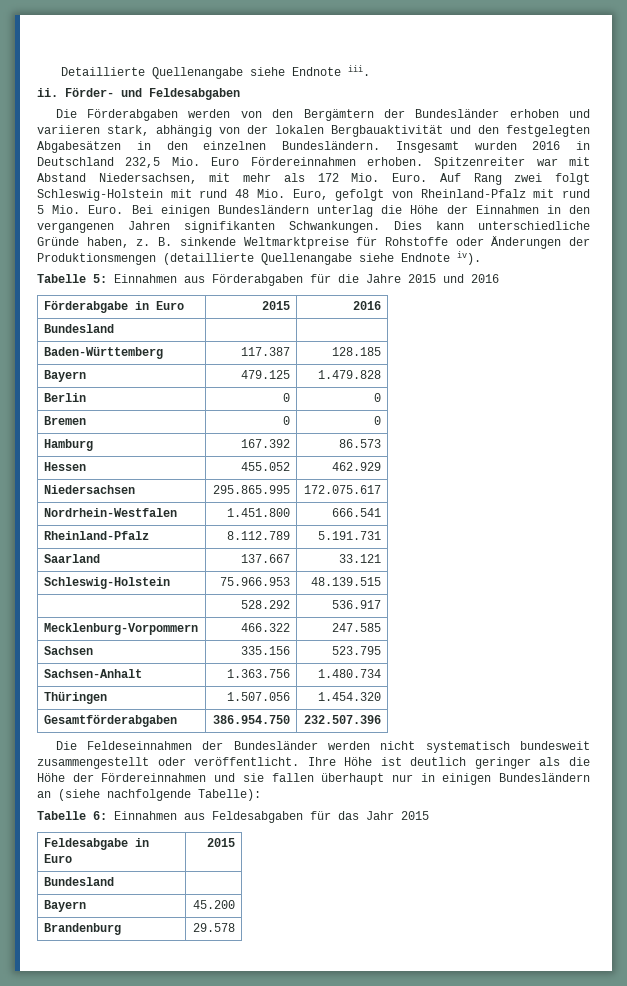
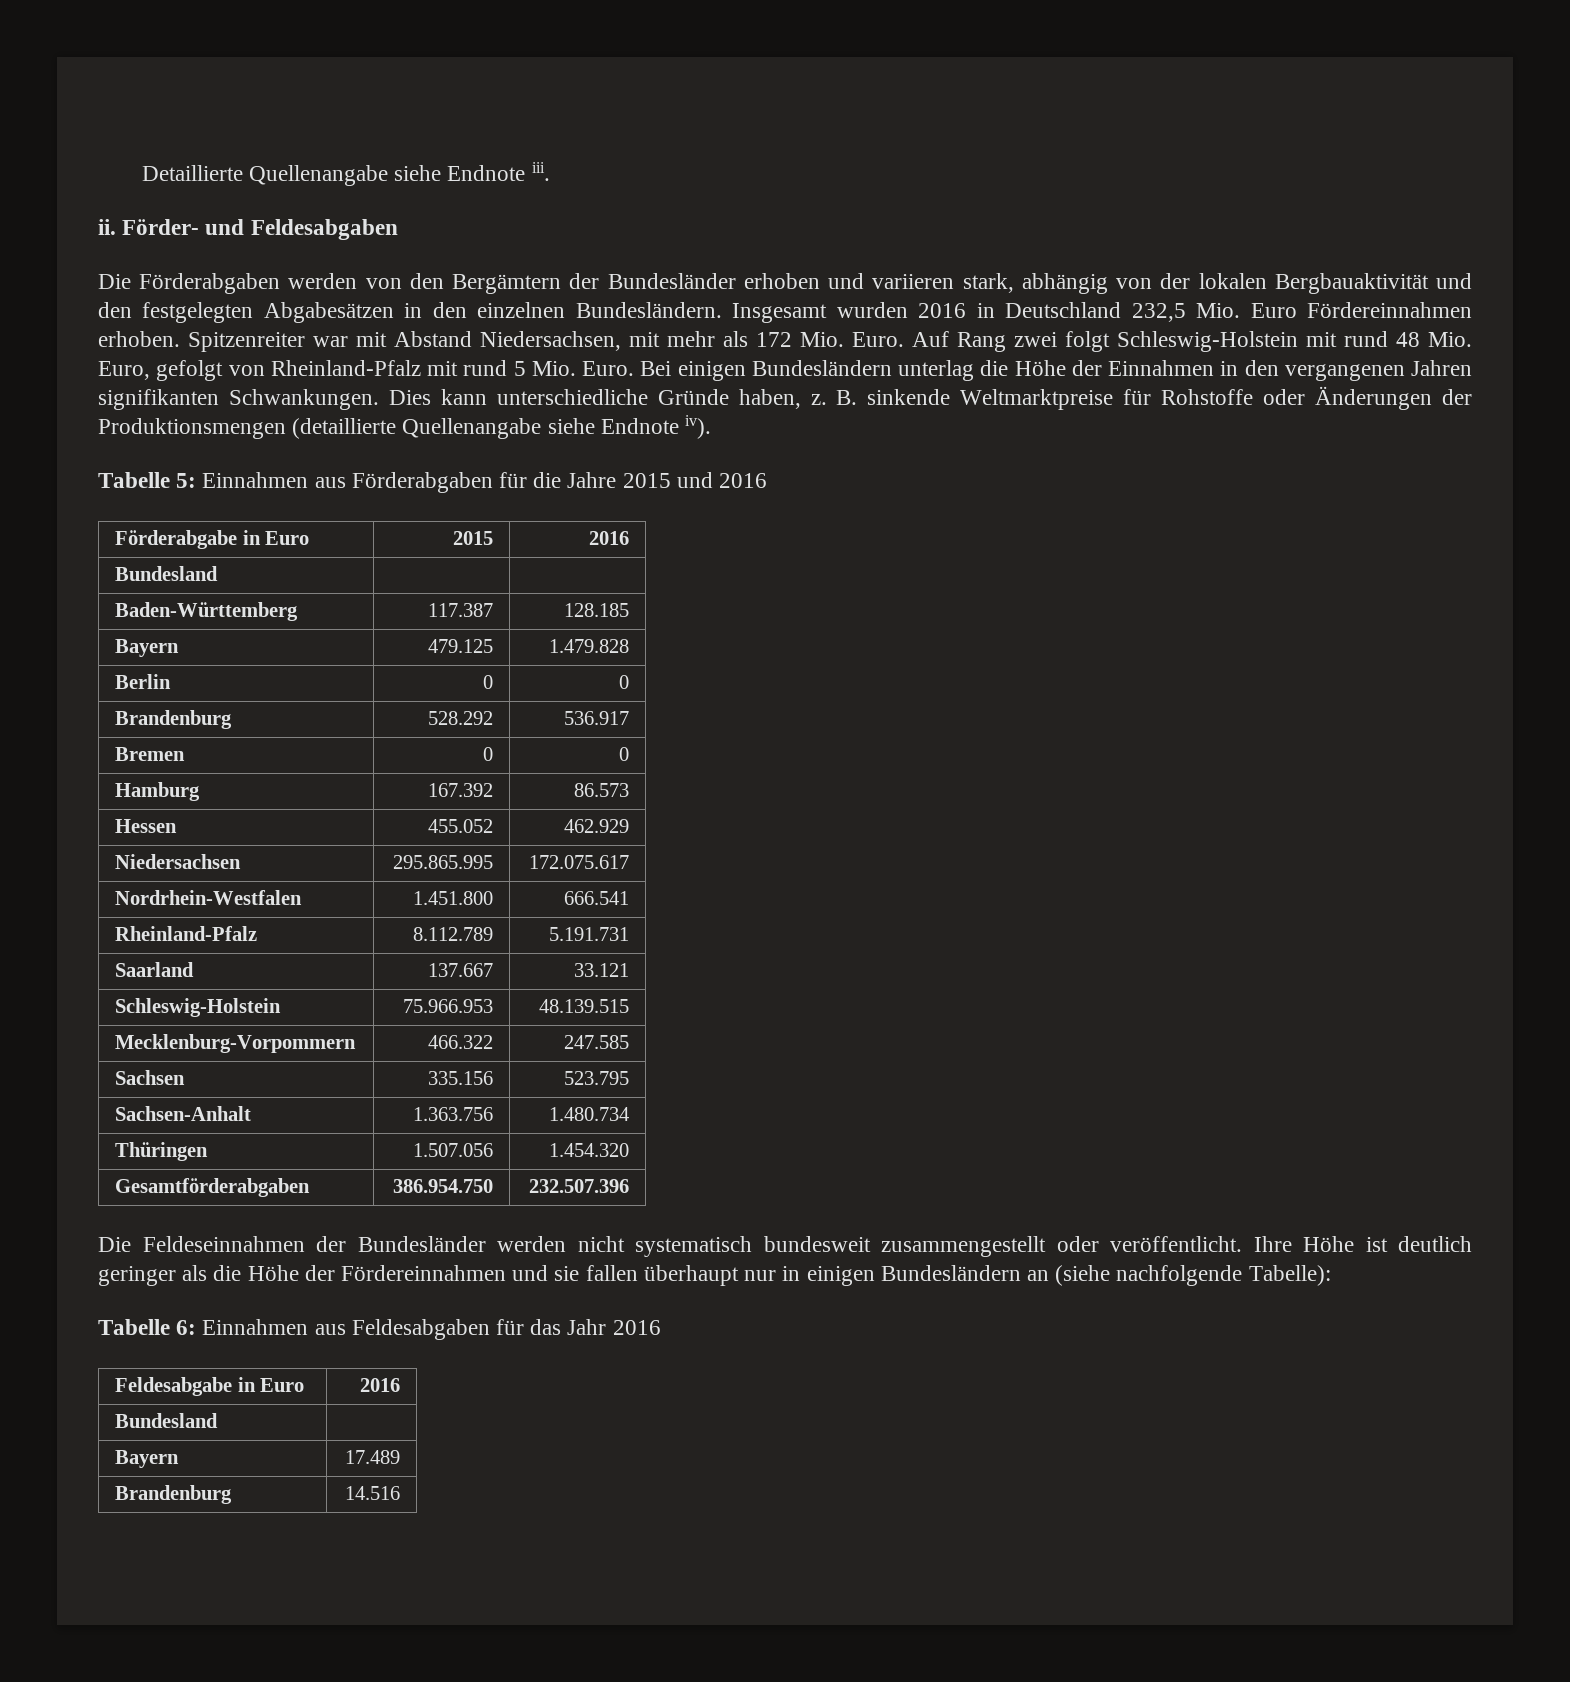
+ Brandenburg | 528.292 | 536.917
- | 528.292 | 536.917
- Tabelle 6: Einnahmen aus Feldesabgaben für das Jahr 2015
+ Tabelle 6: Einnahmen aus Feldesabgaben für das Jahr 2016
- Feldesabgabe in Euro | 2015
+ Feldesabgabe in Euro | 2016
- Bayern | 45.200
- Brandenburg | 29.578
+ Bayern | 17.489
+ Brandenburg | 14.516

